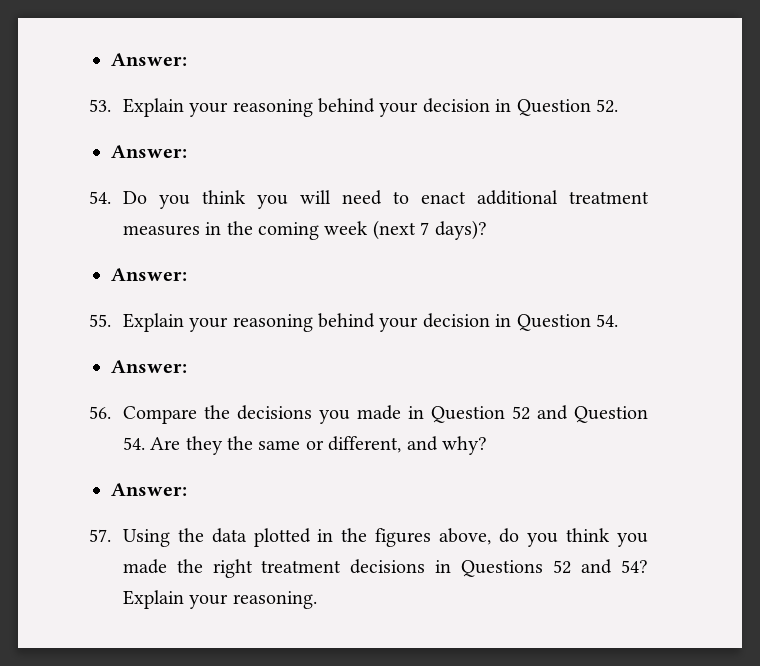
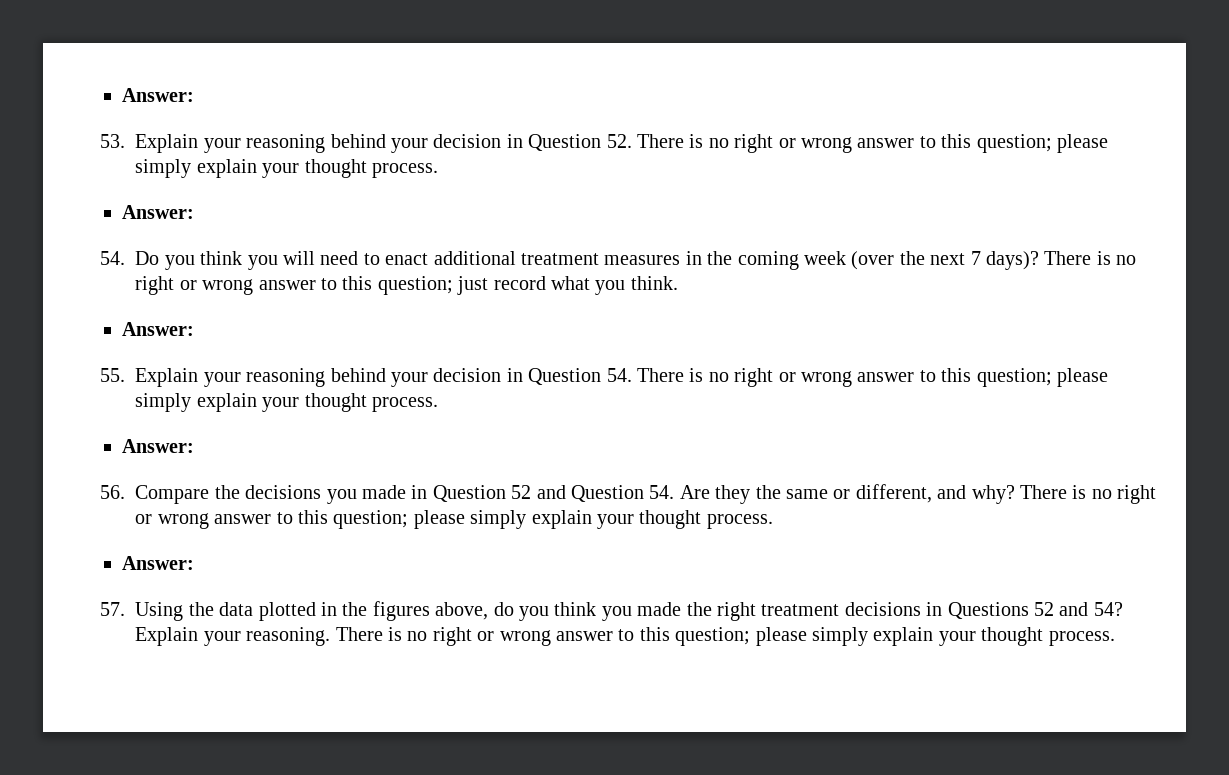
- 53. Explain your reasoning behind your decision in Question 52.
+ 53. Explain your reasoning behind your decision in Question 52. There is no right or wrong answer to this question; please simply explain your thought process.
- 54. Do you think you will need to enact additional treatment measures in the coming week (next 7 days)?
+ 54. Do you think you will need to enact additional treatment measures in the coming week (over the next 7 days)? There is no right or wrong answer to this question; just record what you think.
- 55. Explain your reasoning behind your decision in Question 54.
+ 55. Explain your reasoning behind your decision in Question 54. There is no right or wrong answer to this question; please simply explain your thought process.
- 56. Compare the decisions you made in Question 52 and Question 54. Are they the same or different, and why?
+ 56. Compare the decisions you made in Question 52 and Question 54. Are they the same or different, and why? There is no right or wrong answer to this question; please simply explain your thought process.
- Explain your reasoning.
+ Explain your reasoning. There is no right or wrong answer to this question; please simply explain your thought process.

